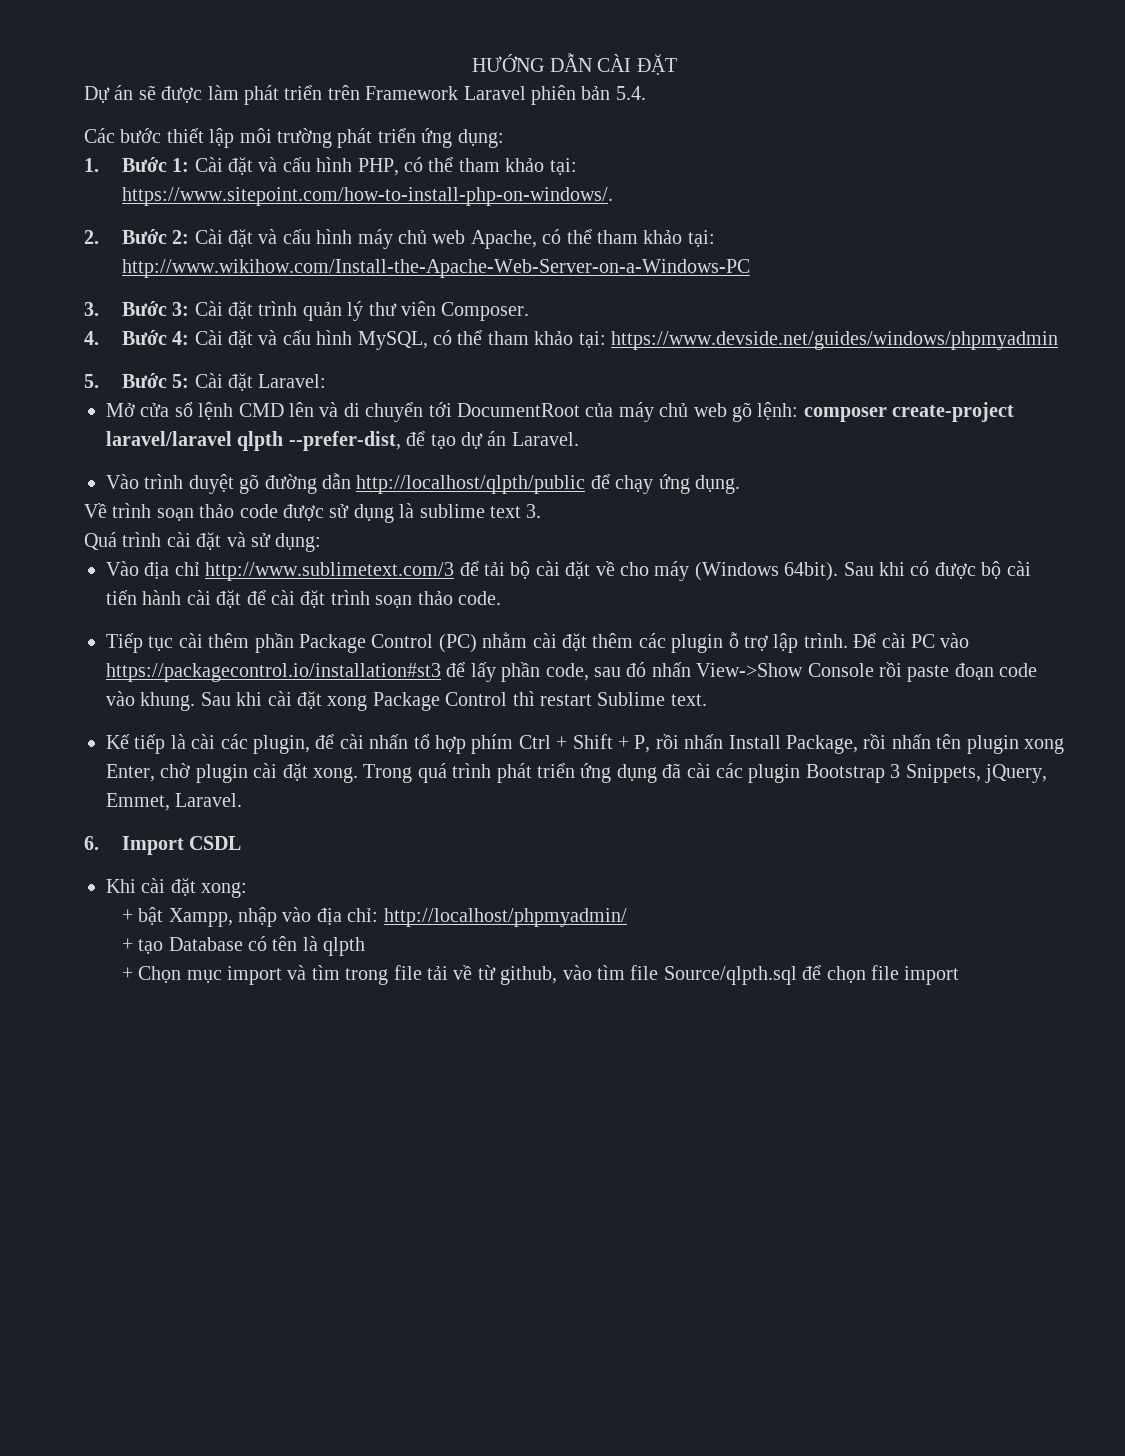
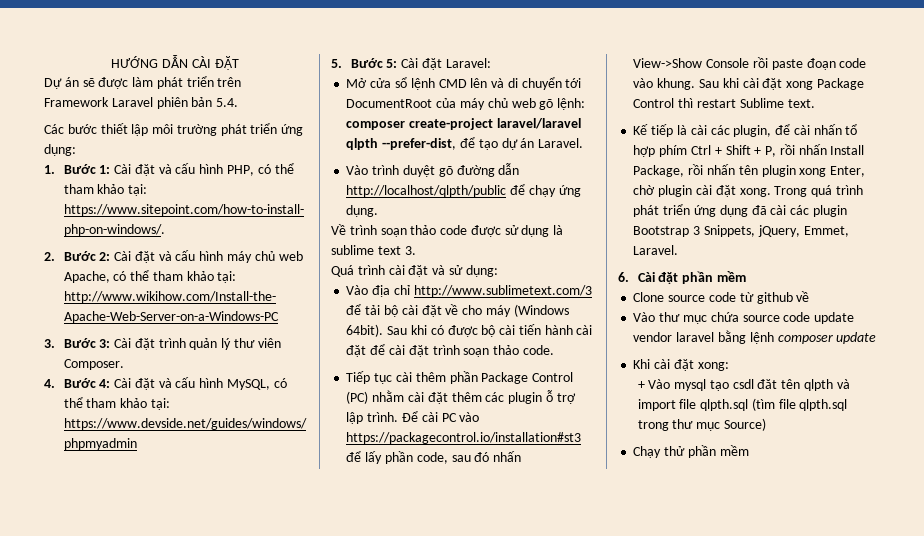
- 6. Import CSDL
+ 6. Cài đặt phần mềm
+ Clone source code từ github về
+ Vào thư mục chứa source code update vendor laravel bằng lệnh composer update
- + bật Xampp, nhập vào địa chỉ: http://localhost/phpmyadmin/
- + tạo Database có tên là qlpth
- + Chọn mục import và tìm trong file tải về từ github, vào tìm file Source/qlpth.sql để chọn file import
+ + Vào mysql tạo csdl đăt tên qlpth và import file qlpth.sql (tìm file qlpth.sql trong thư mục Source)
+ Chạy thử phần mềm

